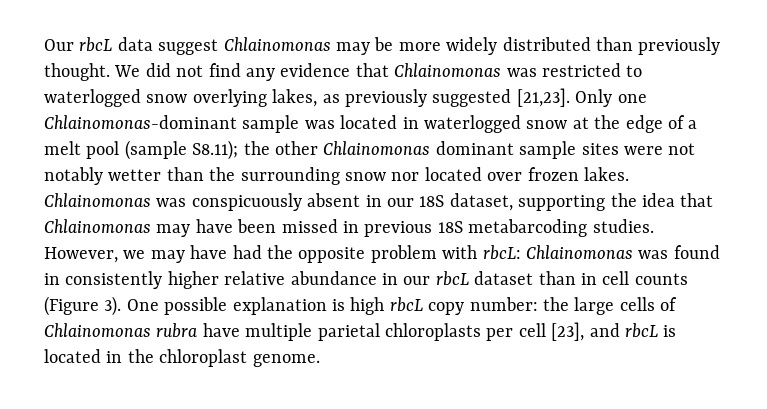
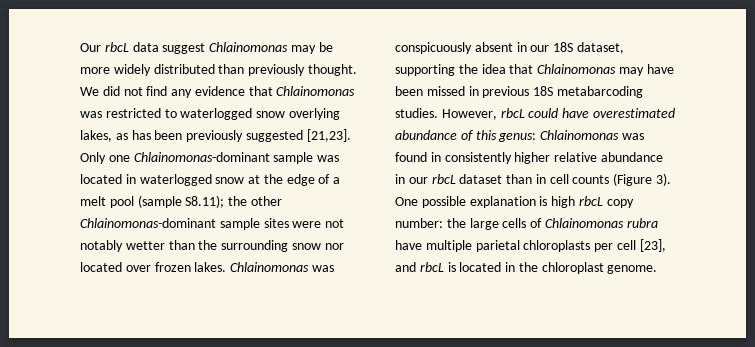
- We did not find any evidence that Chlainomonas was restricted to waterlogged snow overlying lakes, as previously suggested [21,23].
+ We did not find any evidence that Chlainomonas was restricted to waterlogged snow overlying lakes, as has been previously suggested [21,23].
- Only one Chlainomonas-dominant sample was located in waterlogged snow at the edge of a melt pool (sample S8.11); the other Chlainomonas dominant sample sites were not notably wetter than the surrounding snow nor located over frozen lakes.
+ Only one Chlainomonas-dominant sample was located in waterlogged snow at the edge of a melt pool (sample S8.11); the other Chlainomonas-dominant sample sites were not notably wetter than the surrounding snow nor located over frozen lakes.
- However, we may have had the opposite problem with rbcL: Chlainomonas was found in consistently higher relative abundance in our rbcL dataset than in cell counts (Figure 3).
+ However, rbcL could have overestimated abundance of this genus: Chlainomonas was found in consistently higher relative abundance in our rbcL dataset than in cell counts (Figure 3).

